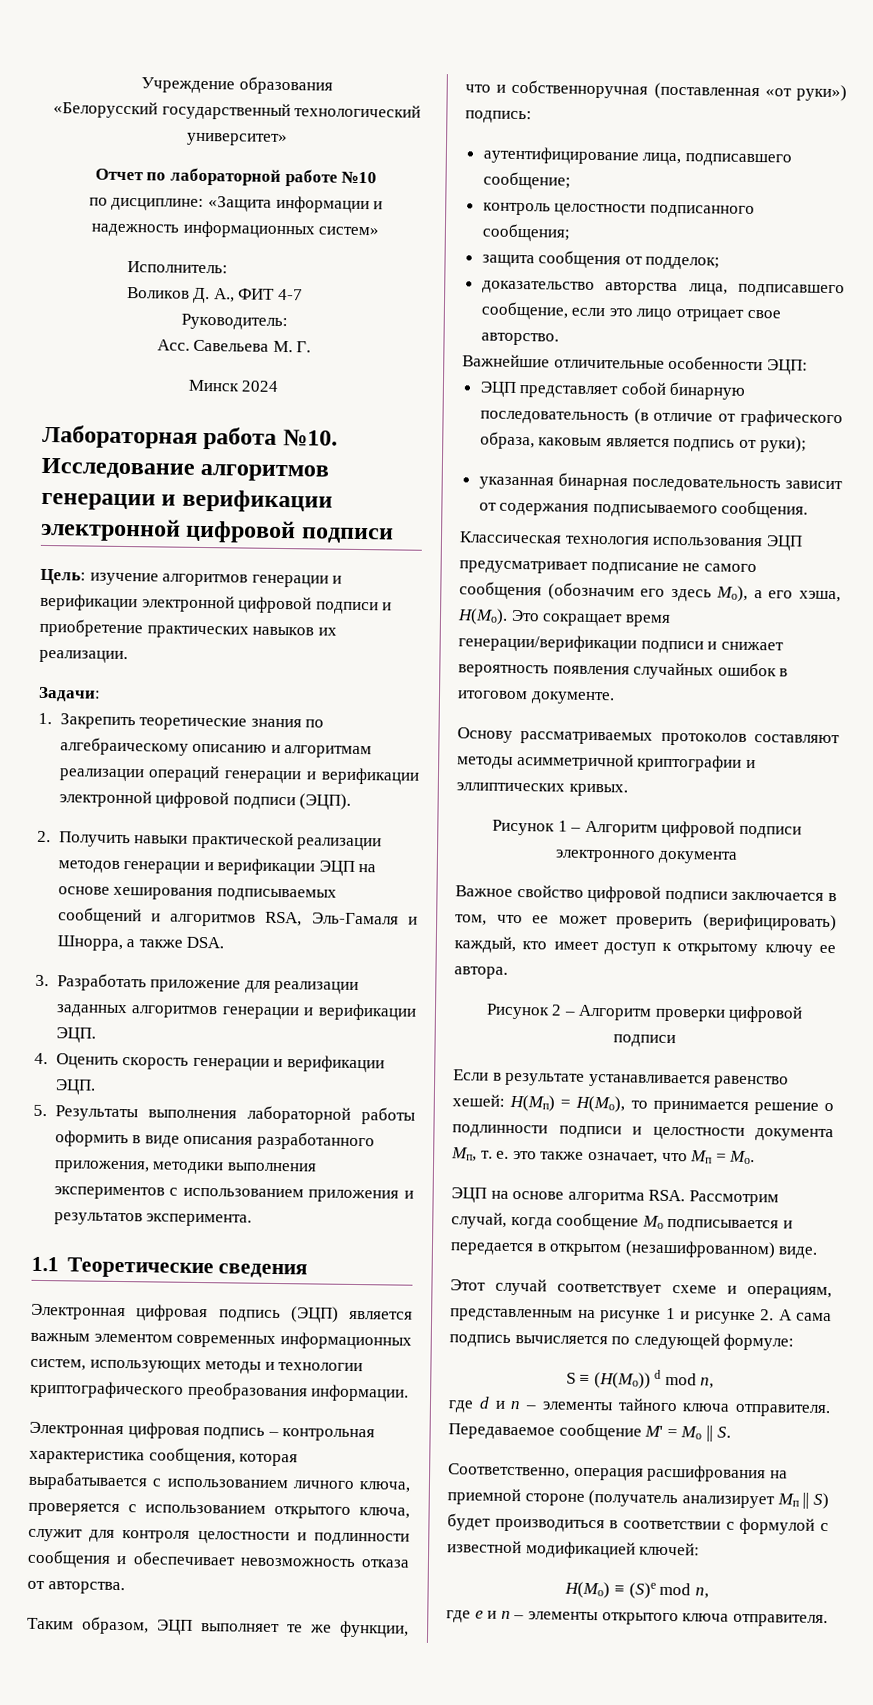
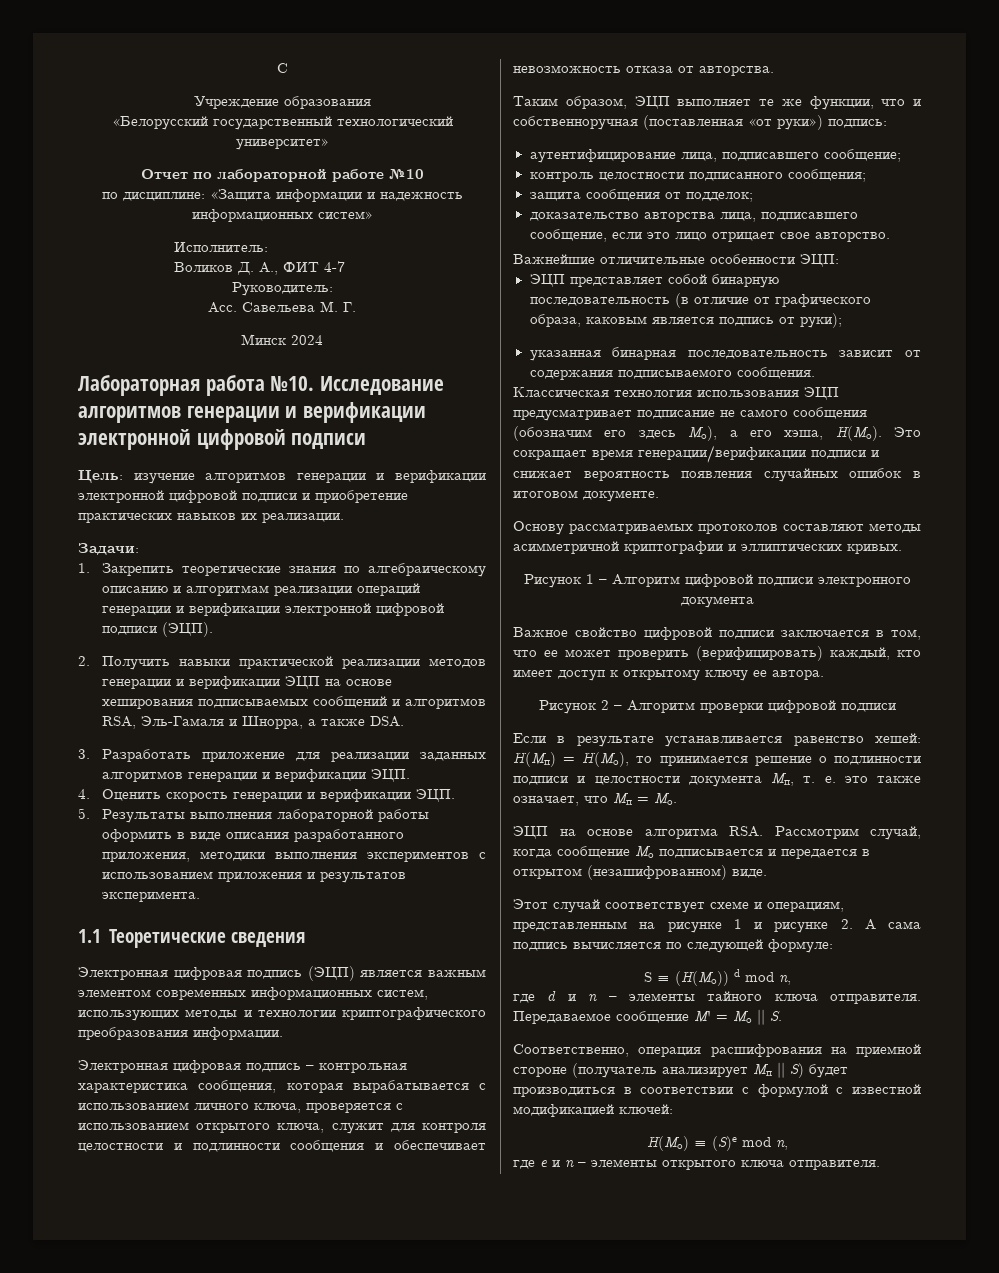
+ C

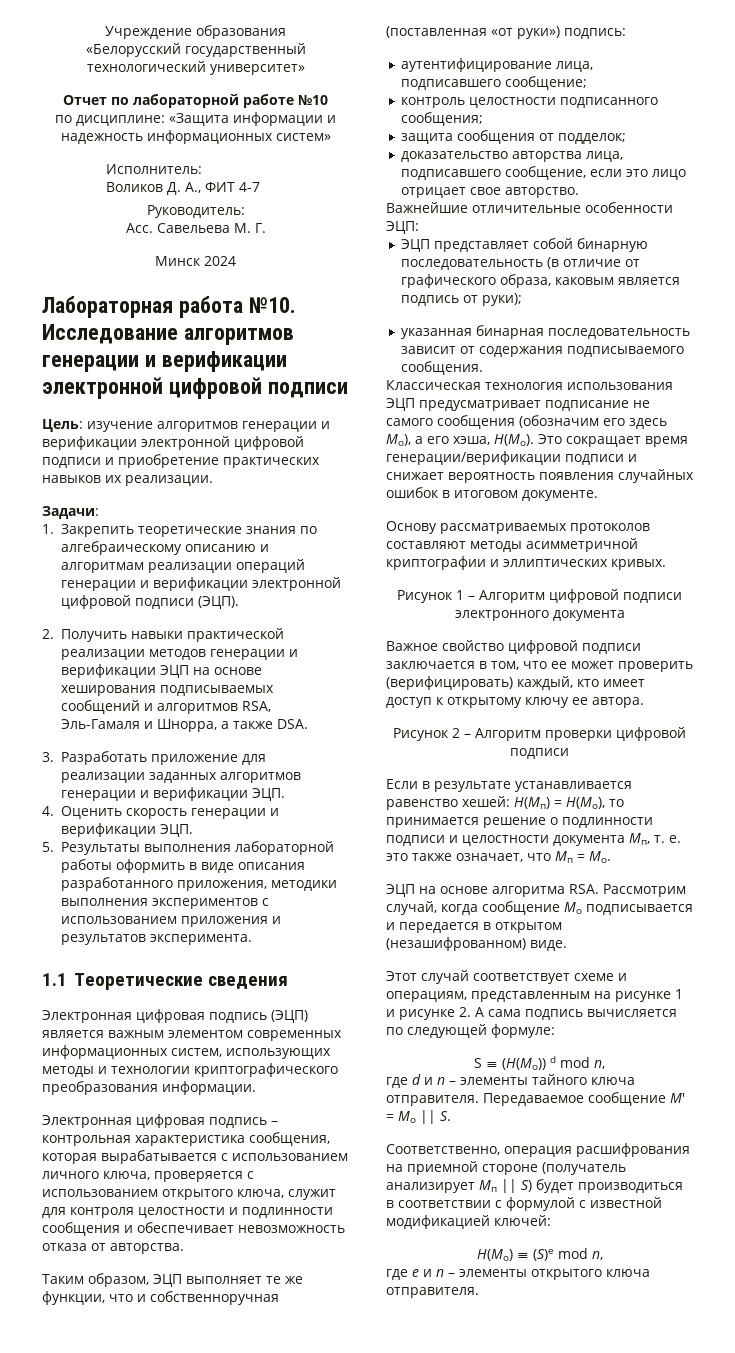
- C

